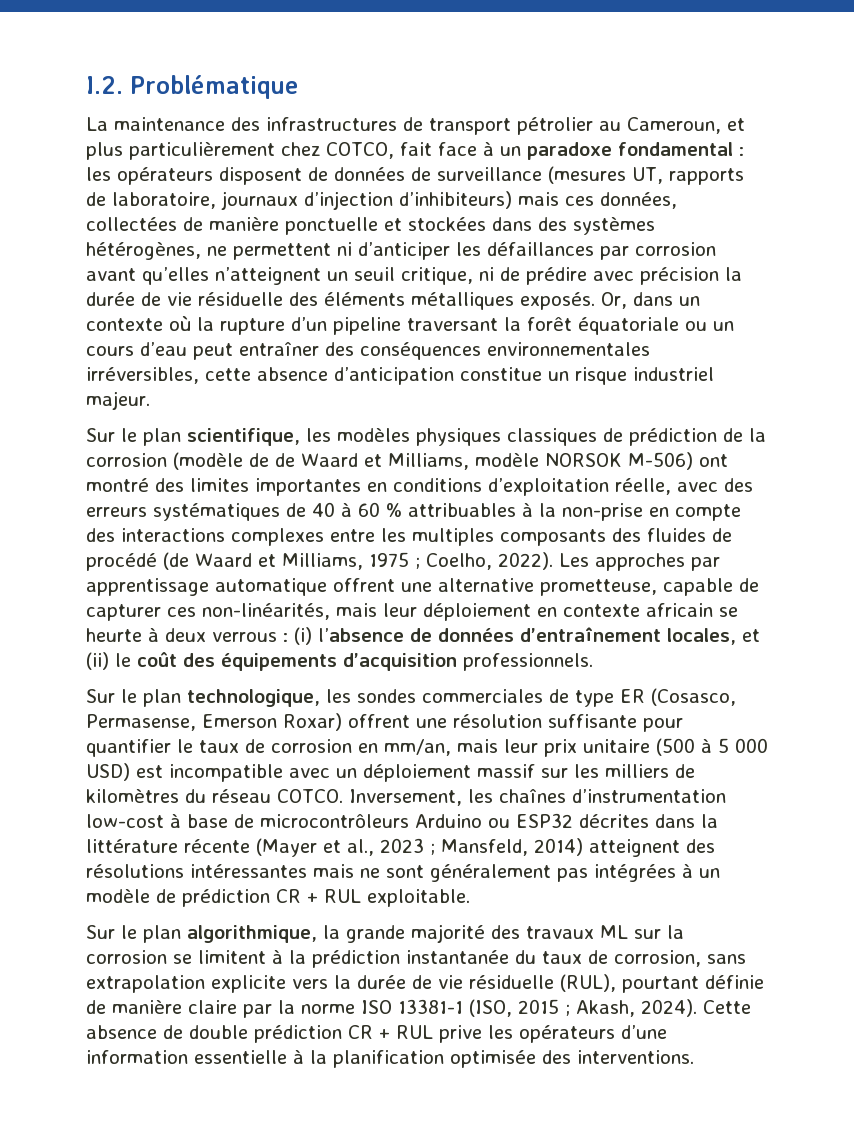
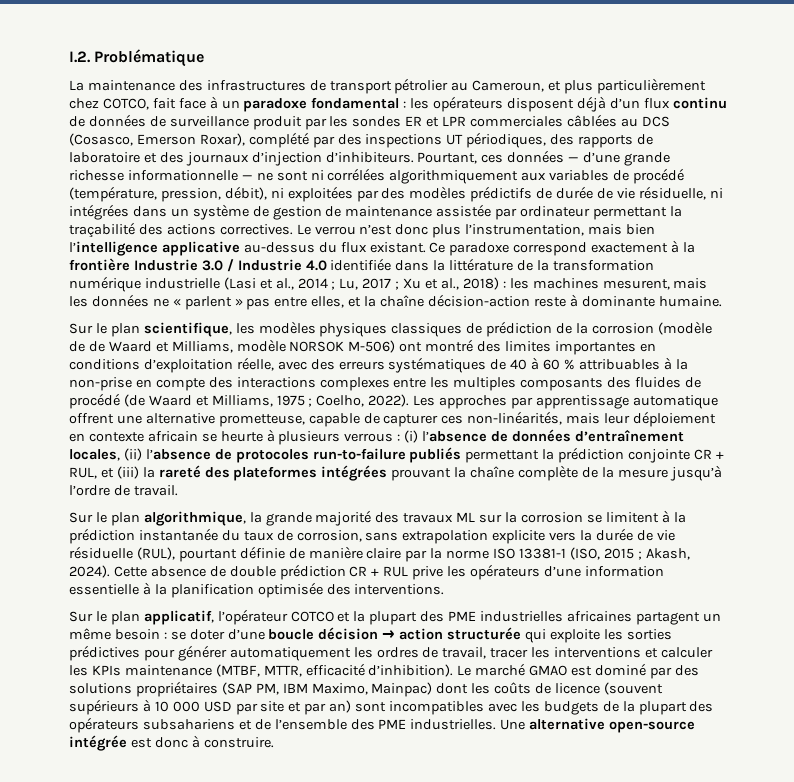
- La maintenance des infrastructures de transport pétrolier au Cameroun, et plus particulièrement chez COTCO, fait face à un paradoxe fondamental : les opérateurs disposent de données de surveillance (mesures UT, rapports de laboratoire, journaux d’injection d’inhibiteurs) mais ces données, collectées de manière ponctuelle et stockées dans des systèmes hétérogènes, ne permettent ni d’anticiper les défaillances par corrosion avant qu’elles n’atteignent un seuil critique, ni de prédire avec précision la durée de vie résiduelle des éléments métalliques exposés. Or, dans un contexte où la rupture d’un pipeline traversant la forêt équatoriale ou un cours d’eau peut entraîner des conséquences environnementales irréversibles, cette absence d’anticipation constitue un risque industriel majeur.
+ La maintenance des infrastructures de transport pétrolier au Cameroun, et plus particulièrement chez COTCO, fait face à un paradoxe fondamental : les opérateurs disposent déjà d’un flux continu de données de surveillance produit par les sondes ER et LPR commerciales câblées au DCS (Cosasco, Emerson Roxar), complété par des inspections UT périodiques, des rapports de laboratoire et des journaux d’injection d’inhibiteurs. Pourtant, ces données — d’une grande richesse informationnelle — ne sont ni corrélées algorithmiquement aux variables de procédé (température, pression, débit), ni exploitées par des modèles prédictifs de durée de vie résiduelle, ni intégrées dans un système de gestion de maintenance assistée par ordinateur permettant la traçabilité des actions correctives. Le verrou n’est donc plus l’instrumentation, mais bien l’intelligence applicative au-dessus du flux existant. Ce paradoxe correspond exactement à la frontière Industrie 3.0 / Industrie 4.0 identifiée dans la littérature de la transformation numérique industrielle (Lasi et al., 2014 ; Lu, 2017 ; Xu et al., 2018) : les machines mesurent, mais les données ne « parlent » pas entre elles, et la chaîne décision-action reste à dominante humaine.
- Les approches par apprentissage automatique offrent une alternative prometteuse, capable de capturer ces non-linéarités, mais leur déploiement en contexte africain se heurte à deux verrous : (i) l’absence de données d’entraînement locales, et (ii) le coût des équipements d’acquisition professionnels.
- Sur le plan technologique, les sondes commerciales de type ER (Cosasco, Permasense, Emerson Roxar) offrent une résolution suffisante pour quantifier le taux de corrosion en mm/an, mais leur prix unitaire (500 à 5 000 USD) est incompatible avec un déploiement massif sur les milliers de kilomètres du réseau COTCO. Inversement, les chaînes d’instrumentation low-cost à base de microcontrôleurs Arduino ou ESP32 décrites dans la littérature récente (Mayer et al., 2023 ; Mansfeld, 2014) atteignent des résolutions intéressantes mais ne sont généralement pas intégrées à un modèle de prédiction CR + RUL exploitable.
+ Les approches par apprentissage automatique offrent une alternative prometteuse, capable de capturer ces non-linéarités, mais leur déploiement en contexte africain se heurte à plusieurs verrous : (i) l’absence de données d’entraînement locales, (ii) l’absence de protocoles run-to-failure publiés permettant la prédiction conjointe CR + RUL, et (iii) la rareté des plateformes intégrées prouvant la chaîne complète de la mesure jusqu’à l’ordre de travail.
+ Sur le plan applicatif, l’opérateur COTCO et la plupart des PME industrielles africaines partagent un même besoin : se doter d’une boucle décision → action structurée qui exploite les sorties prédictives pour générer automatiquement les ordres de travail, tracer les interventions et calculer les KPIs maintenance (MTBF, MTTR, efficacité d’inhibition). Le marché GMAO est dominé par des solutions propriétaires (SAP PM, IBM Maximo, Mainpac) dont les coûts de licence (souvent supérieurs à 10 000 USD par site et par an) sont incompatibles avec les budgets de la plupart des opérateurs subsahariens et de l’ensemble des PME industrielles. Une alternative open-source intégrée est donc à construire.

